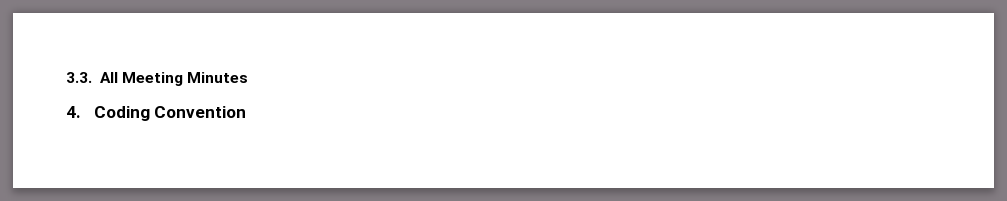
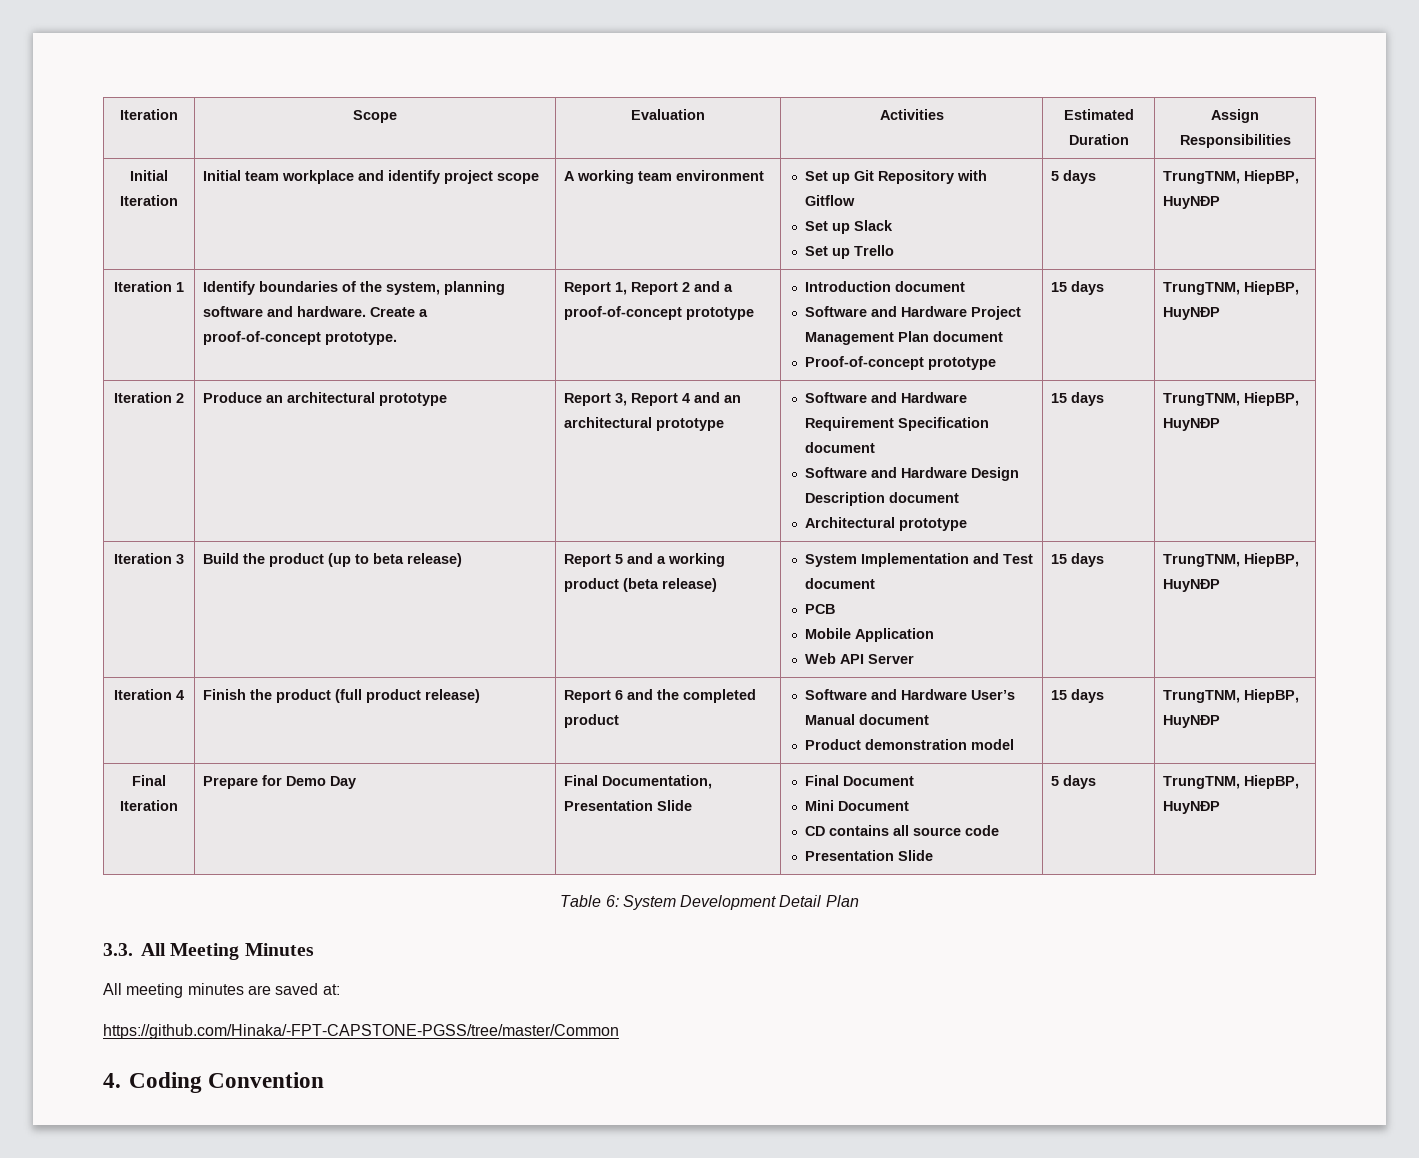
+ Iteration | Scope | Evaluation | Activities | Estimated Duration | Assign Responsibilities
+ Initial Iteration | Initial team workplace and identify project scope | A working team environment | Set up Git Repository with Gitflow
+ Set up Slack
+ Set up Trello | 5 days | TrungTNM, HiepBP, HuyNĐP
+ Iteration 1 | Identify boundaries of the system, planning software and hardware. Create a proof-of-concept prototype. | Report 1, Report 2 and a proof-of-concept prototype | Introduction document
+ Software and Hardware Project Management Plan document
+ Proof-of-concept prototype | 15 days | TrungTNM, HiepBP, HuyNĐP
+ Iteration 2 | Produce an architectural prototype | Report 3, Report 4 and an architectural prototype | Software and Hardware Requirement Specification document
+ Software and Hardware Design Description document
+ Architectural prototype | 15 days | TrungTNM, HiepBP, HuyNĐP
+ Iteration 3 | Build the product (up to beta release) | Report 5 and a working product (beta release) | System Implementation and Test document
+ PCB
+ Mobile Application
+ Web API Server | 15 days | TrungTNM, HiepBP, HuyNĐP
+ Iteration 4 | Finish the product (full product release) | Report 6 and the completed product | Software and Hardware User’s Manual document
+ Product demonstration model | 15 days | TrungTNM, HiepBP, HuyNĐP
+ Final Iteration | Prepare for Demo Day | Final Documentation, Presentation Slide | Final Document
+ Mini Document
+ CD contains all source code
+ Presentation Slide | 5 days | TrungTNM, HiepBP, HuyNĐP
+ Table 6: System Development Detail Plan
  3.3. All Meeting Minutes
+ All meeting minutes are saved at:
+ https://github.com/Hinaka/-FPT-CAPSTONE-PGSS/tree/master/Common

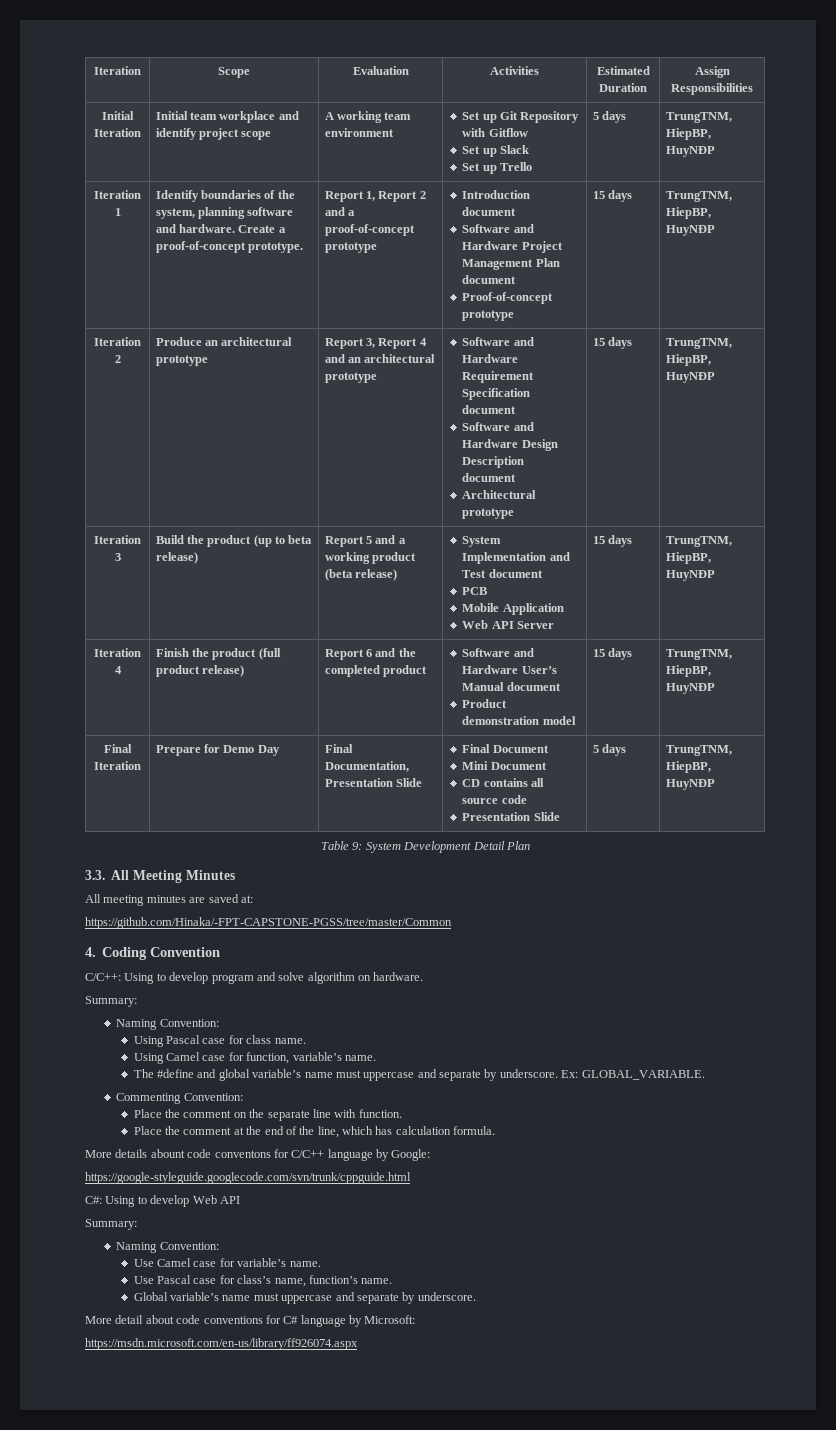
- Table 6: System Development Detail Plan
+ Table 9: System Development Detail Plan
+ C/C++: Using to develop program and solve algorithm on hardware.
+ Summary:
+ Naming Convention:
+ Using Pascal case for class name.
+ Using Camel case for function, variable’s name.
+ The #define and global variable’s name must uppercase and separate by underscore. Ex: GLOBAL_VARIABLE.
+ Commenting Convention:
+ Place the comment on the separate line with function.
+ Place the comment at the end of the line, which has calculation formula.
+ More details abount code conventons for C/C++ language by Google:
+ https://google-styleguide.googlecode.com/svn/trunk/cppguide.html
+ C#: Using to develop Web API
+ Summary:
+ Naming Convention:
+ Use Camel case for variable’s name.
+ Use Pascal case for class’s name, function’s name.
+ Global variable’s name must uppercase and separate by underscore.
+ More detail about code conventions for C# language by Microsoft:
+ https://msdn.microsoft.com/en-us/library/ff926074.aspx

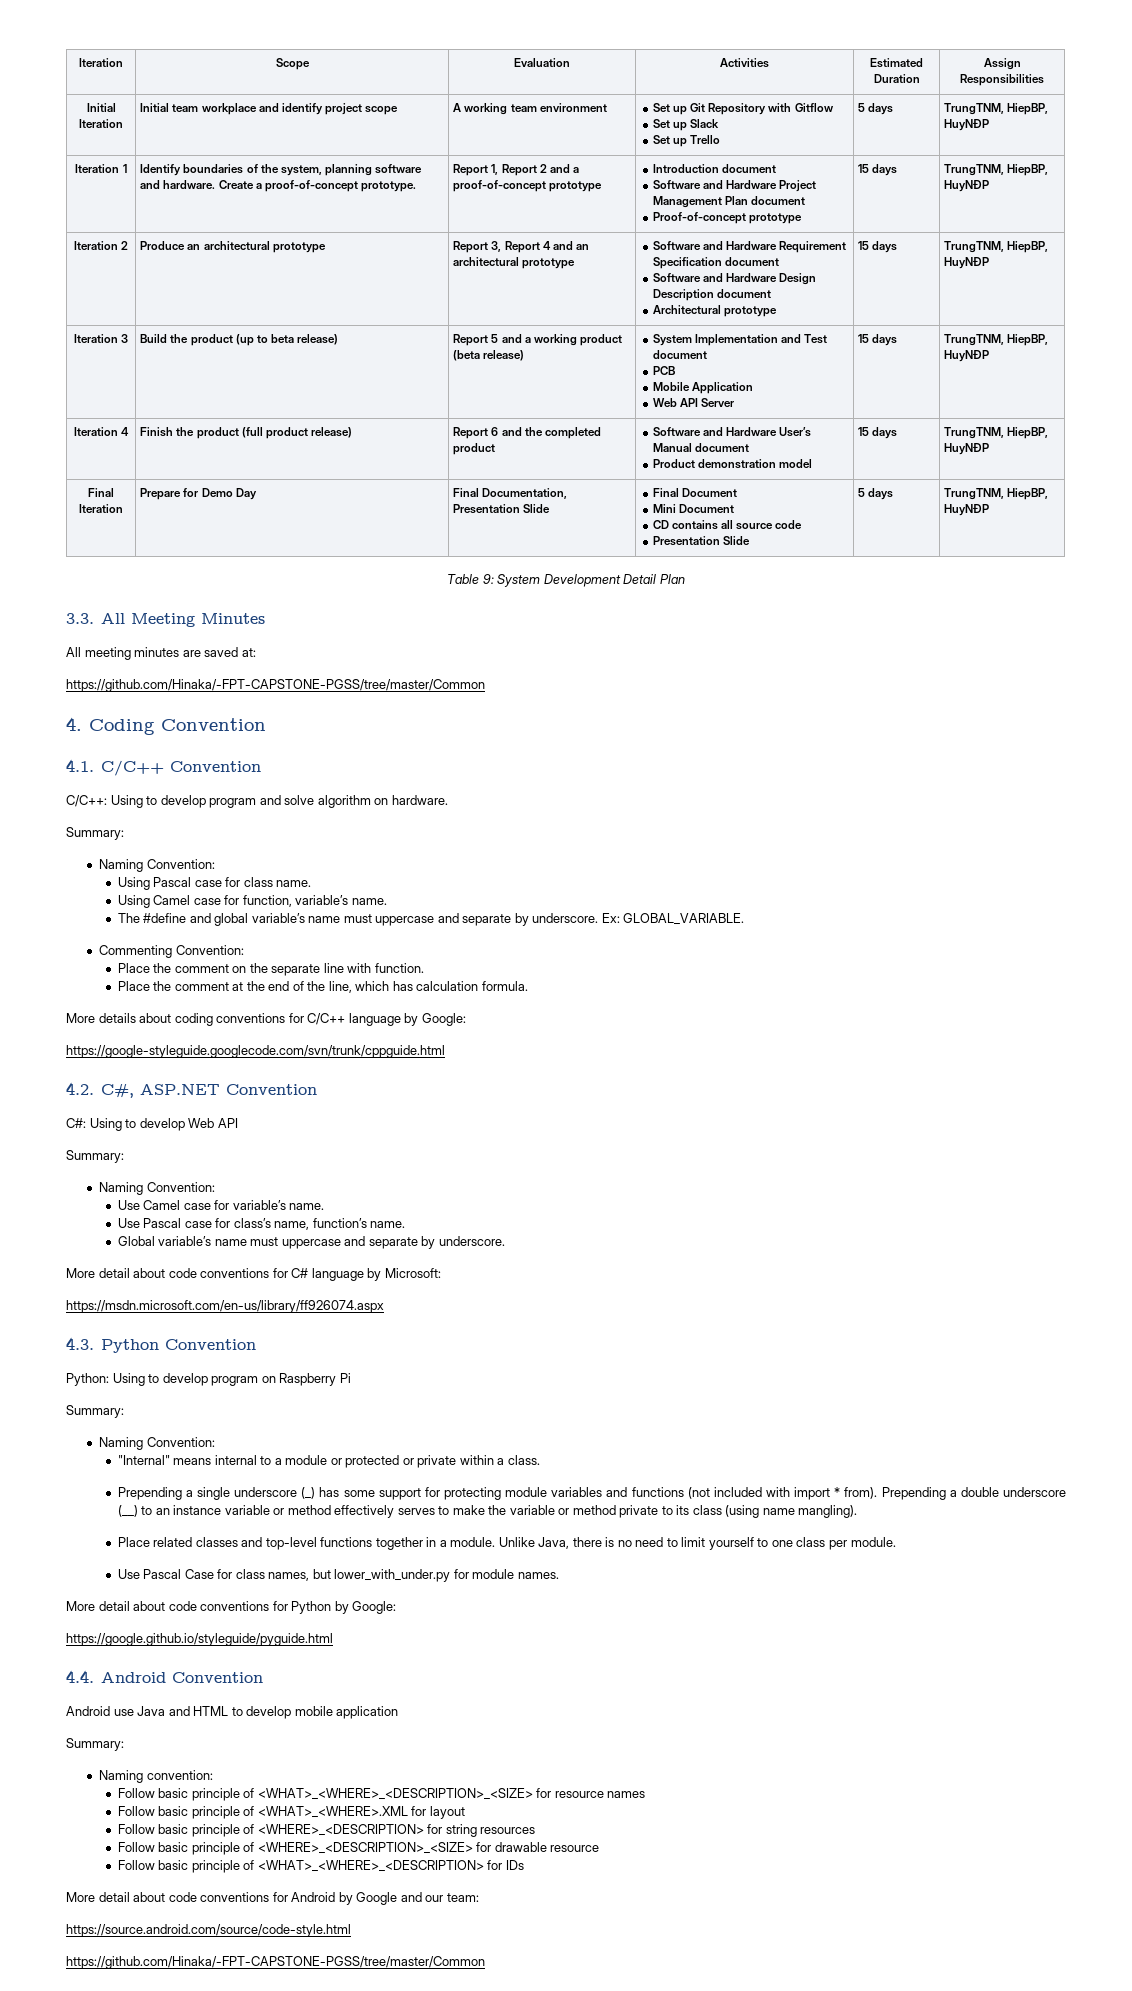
+ 4.1. C/C++ Convention
- More details abount code conventons for C/C++ language by Google:
+ More details about coding conventions for C/C++ language by Google:
+ 4.2. C#, ASP.NET Convention
+ 4.3. Python Convention
+ Python: Using to develop program on Raspberry Pi
+ Summary:
+ Naming Convention:
+ "Internal" means internal to a module or protected or private within a class.
+ Prepending a single underscore (_) has some support for protecting module variables and functions (not included with import * from). Prepending a double underscore (__) to an instance variable or method effectively serves to make the variable or method private to its class (using name mangling).
+ Place related classes and top-level functions together in a module. Unlike Java, there is no need to limit yourself to one class per module.
+ Use Pascal Case for class names, but lower_with_under.py for module names.
+ More detail about code conventions for Python by Google:
+ https://google.github.io/styleguide/pyguide.html
+ 4.4. Android Convention
+ Android use Java and HTML to develop mobile application
+ Summary:
+ Naming convention:
+ Follow basic principle of <WHAT>_<WHERE>_<DESCRIPTION>_<SIZE> for resource names
+ Follow basic principle of <WHAT>_<WHERE>.XML for layout
+ Follow basic principle of <WHERE>_<DESCRIPTION> for string resources
+ Follow basic principle of <WHERE>_<DESCRIPTION>_<SIZE> for drawable resource
+ Follow basic principle of <WHAT>_<WHERE>_<DESCRIPTION> for IDs
+ More detail about code conventions for Android by Google and our team:
+ https://source.android.com/source/code-style.html
+ https://github.com/Hinaka/-FPT-CAPSTONE-PGSS/tree/master/Common

